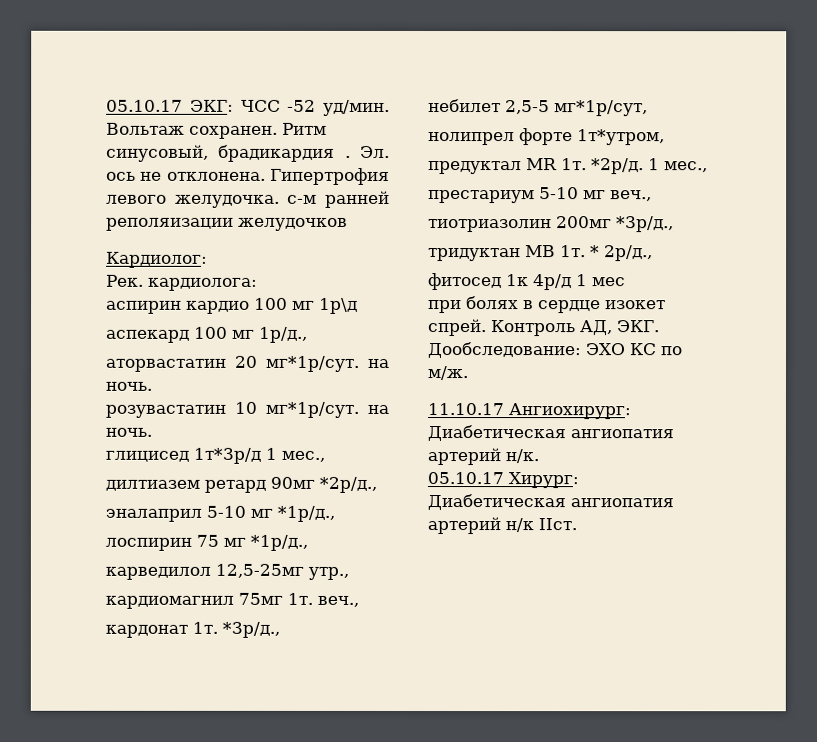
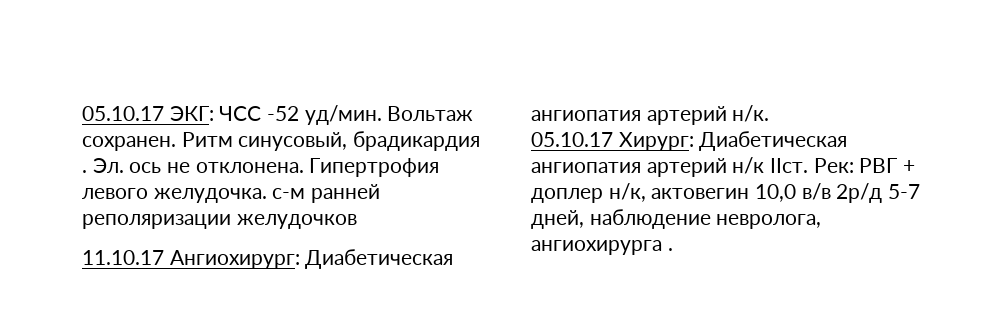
- Гипертрофия левого желудочка. с-м ранней реполяизации желудочков
+ Гипертрофия левого желудочка. с-м ранней реполяризации желудочков
- Кардиолог:
- Рек. кардиолога:
- аспирин кардио 100 мг 1р\д
- аспекард 100 мг 1р/д.,
- аторвастатин 20 мг*1р/сут. на ночь.
- розувастатин 10 мг*1р/сут. на ночь.
- глицисед 1т*3р/д 1 мес.,
- дилтиазем ретард 90мг *2р/д.,
- эналаприл 5-10 мг *1р/д.,
- лоспирин 75 мг *1р/д.,
- карведилол 12,5-25мг утр.,
- кардиомагнил 75мг 1т. веч.,
- кардонат 1т. *3р/д.,
- небилет 2,5-5 мг*1р/сут,
- нолипрел форте 1т*утром,
- предуктал МR 1т. *2р/д. 1 мес.,
- престариум 5-10 мг веч.,
- тиотриазолин 200мг *3р/д.,
- тридуктан МВ 1т. * 2р/д.,
- фитосед 1к 4р/д 1 мес
- при болях в сердце изокет спрей. Контроль АД, ЭКГ. Дообследование: ЭХО КС по м/ж.
+ Рек: РВГ + доплер н/к, актовегин 10,0 в/в 2р/д 5-7 дней, наблюдение невролога, ангиохирурга .

